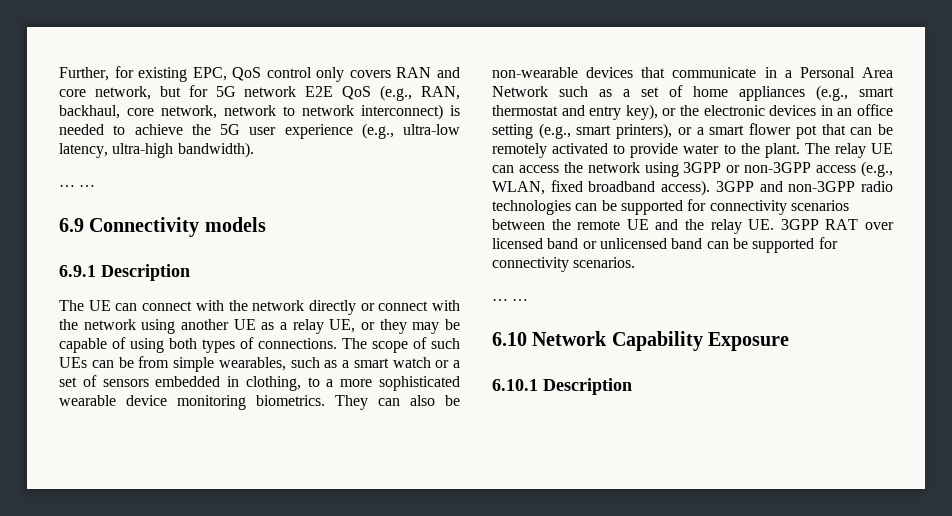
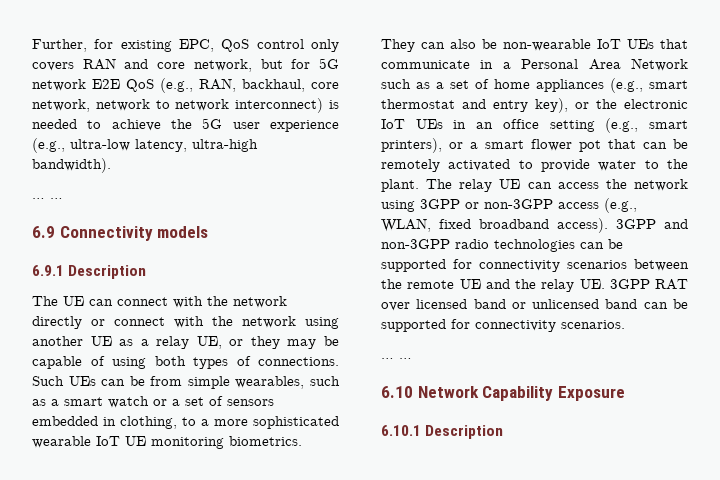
- The scope of such UEs can be from simple wearables, such as a smart watch or a set of sensors embedded in clothing, to a more sophisticated wearable device monitoring biometrics.
+ Such UEs can be from simple wearables, such as a smart watch or a set of sensors embedded in clothing, to a more sophisticated wearable IoT UE monitoring biometrics.
- They can also be non-wearable devices that communicate in a Personal Area Network such as a set of home appliances (e.g., smart thermostat and entry key), or the electronic devices in an office setting (e.g., smart printers), or a smart flower pot that can be remotely activated to provide water to the plant.
+ They can also be non-wearable IoT UEs that communicate in a Personal Area Network such as a set of home appliances (e.g., smart thermostat and entry key), or the electronic IoT UEs in an office setting (e.g., smart printers), or a smart flower pot that can be remotely activated to provide water to the plant.

